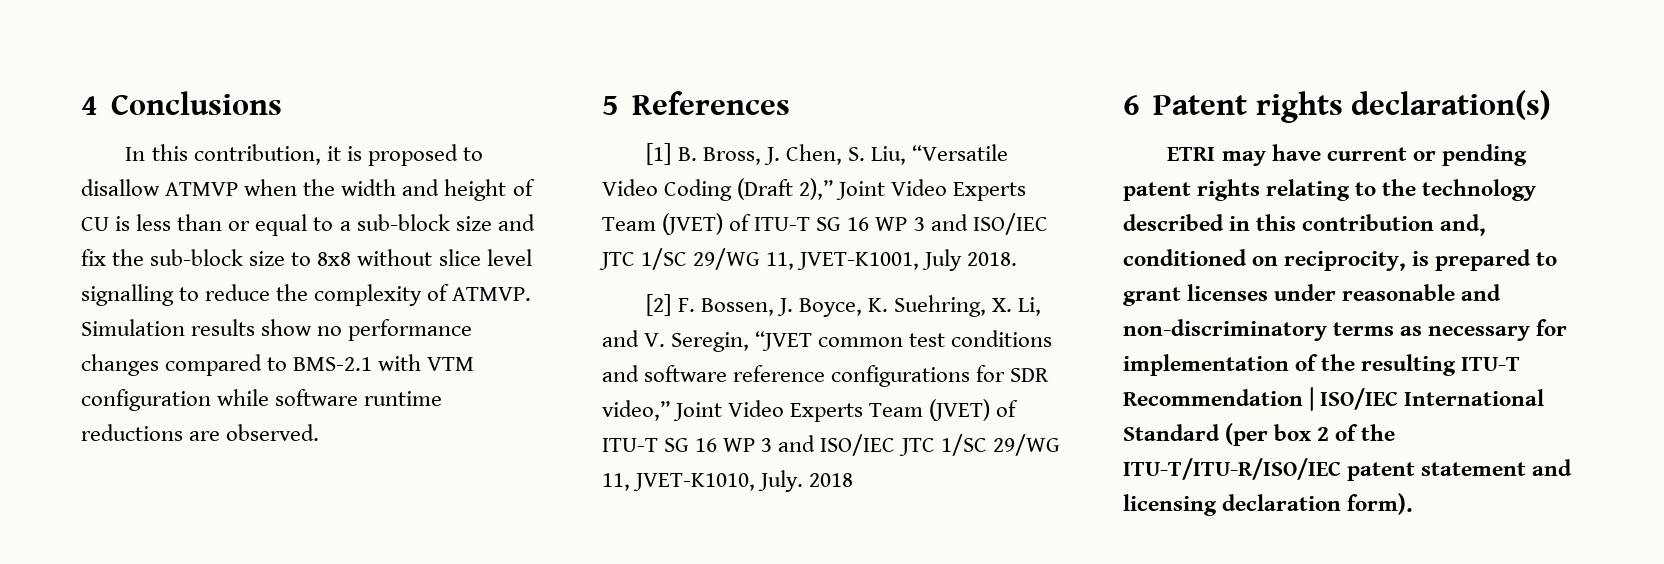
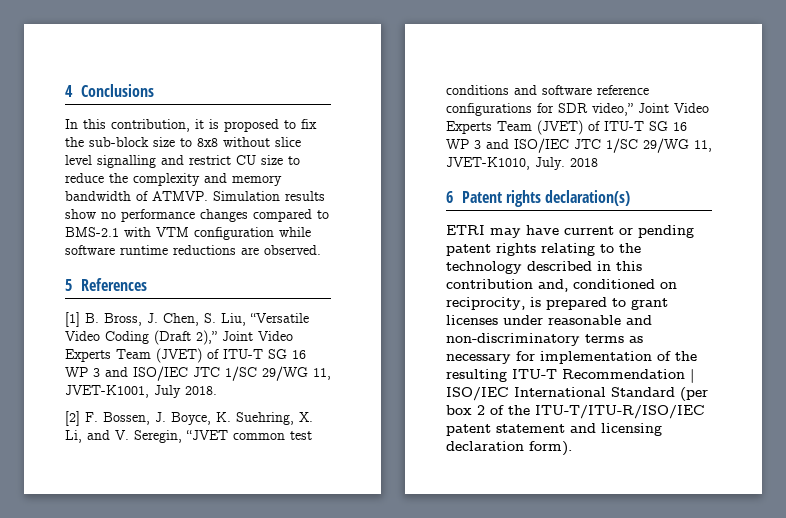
- In this contribution, it is proposed to disallow ATMVP when the width and height of CU is less than or equal to a sub-block size and fix the sub-block size to 8x8 without slice level signalling to reduce the complexity of ATMVP.
+ In this contribution, it is proposed to fix the sub-block size to 8x8 without slice level signalling and restrict CU size to reduce the complexity and memory bandwidth of ATMVP.

